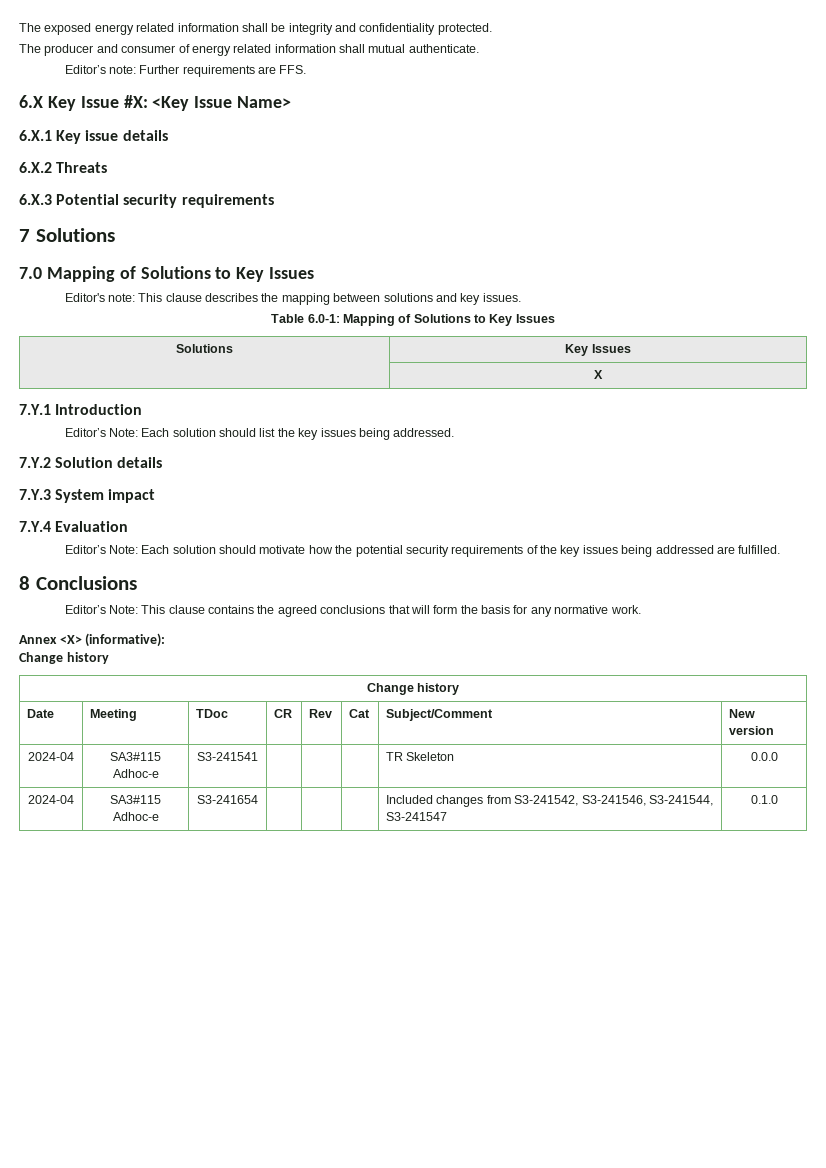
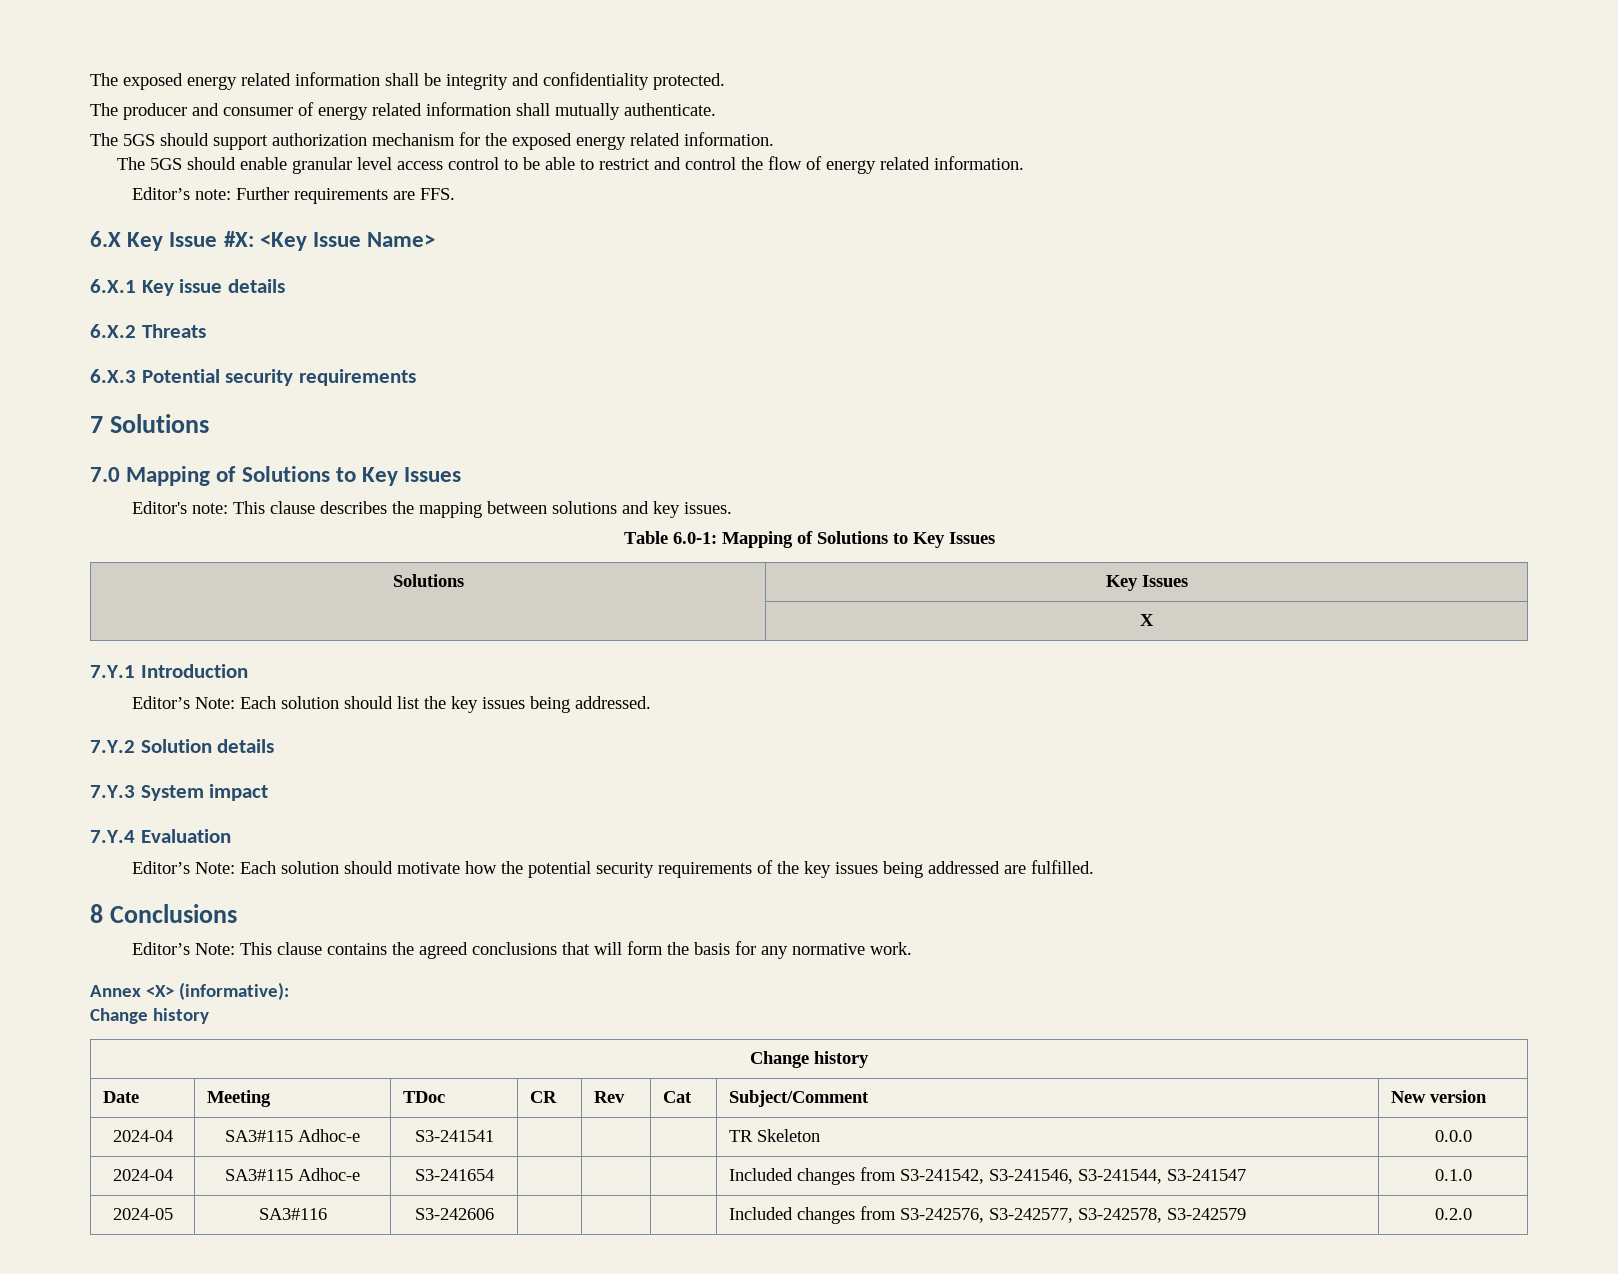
- The producer and consumer of energy related information shall mutual authenticate.
+ The producer and consumer of energy related information shall mutually authenticate.
+ The 5GS should support authorization mechanism for the exposed energy related information.
+ The 5GS should enable granular level access control to be able to restrict and control the flow of energy related information.
+ 2024-05 | SA3#116 | S3-242606 | | | | Included changes from S3-242576, S3-242577, S3-242578, S3-242579 | 0.2.0

